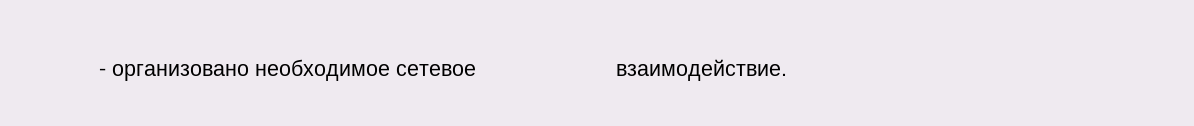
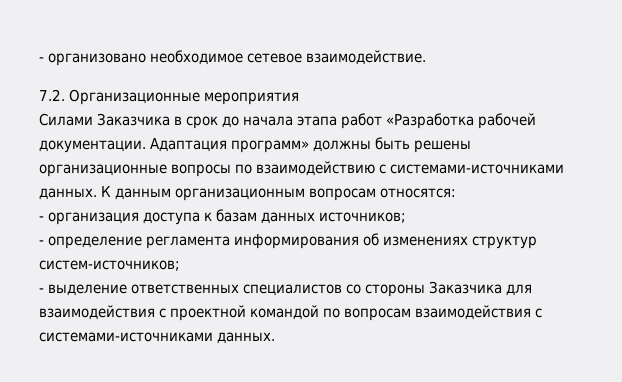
+ 7.2. Организационные мероприятия
+ Силами Заказчика в срок до начала этапа работ «Разработка рабочей документации. Адаптация программ» должны быть решены организационные вопросы по взаимодействию с системами-источниками данных. К данным организационным вопросам относятся:
+ - организация доступа к базам данных источников;
+ - определение регламента информирования об изменениях структур систем-источников;
+ - выделение ответственных специалистов со стороны Заказчика для взаимодействия с проектной командой по вопросам взаимодействия с системами-источниками данных.

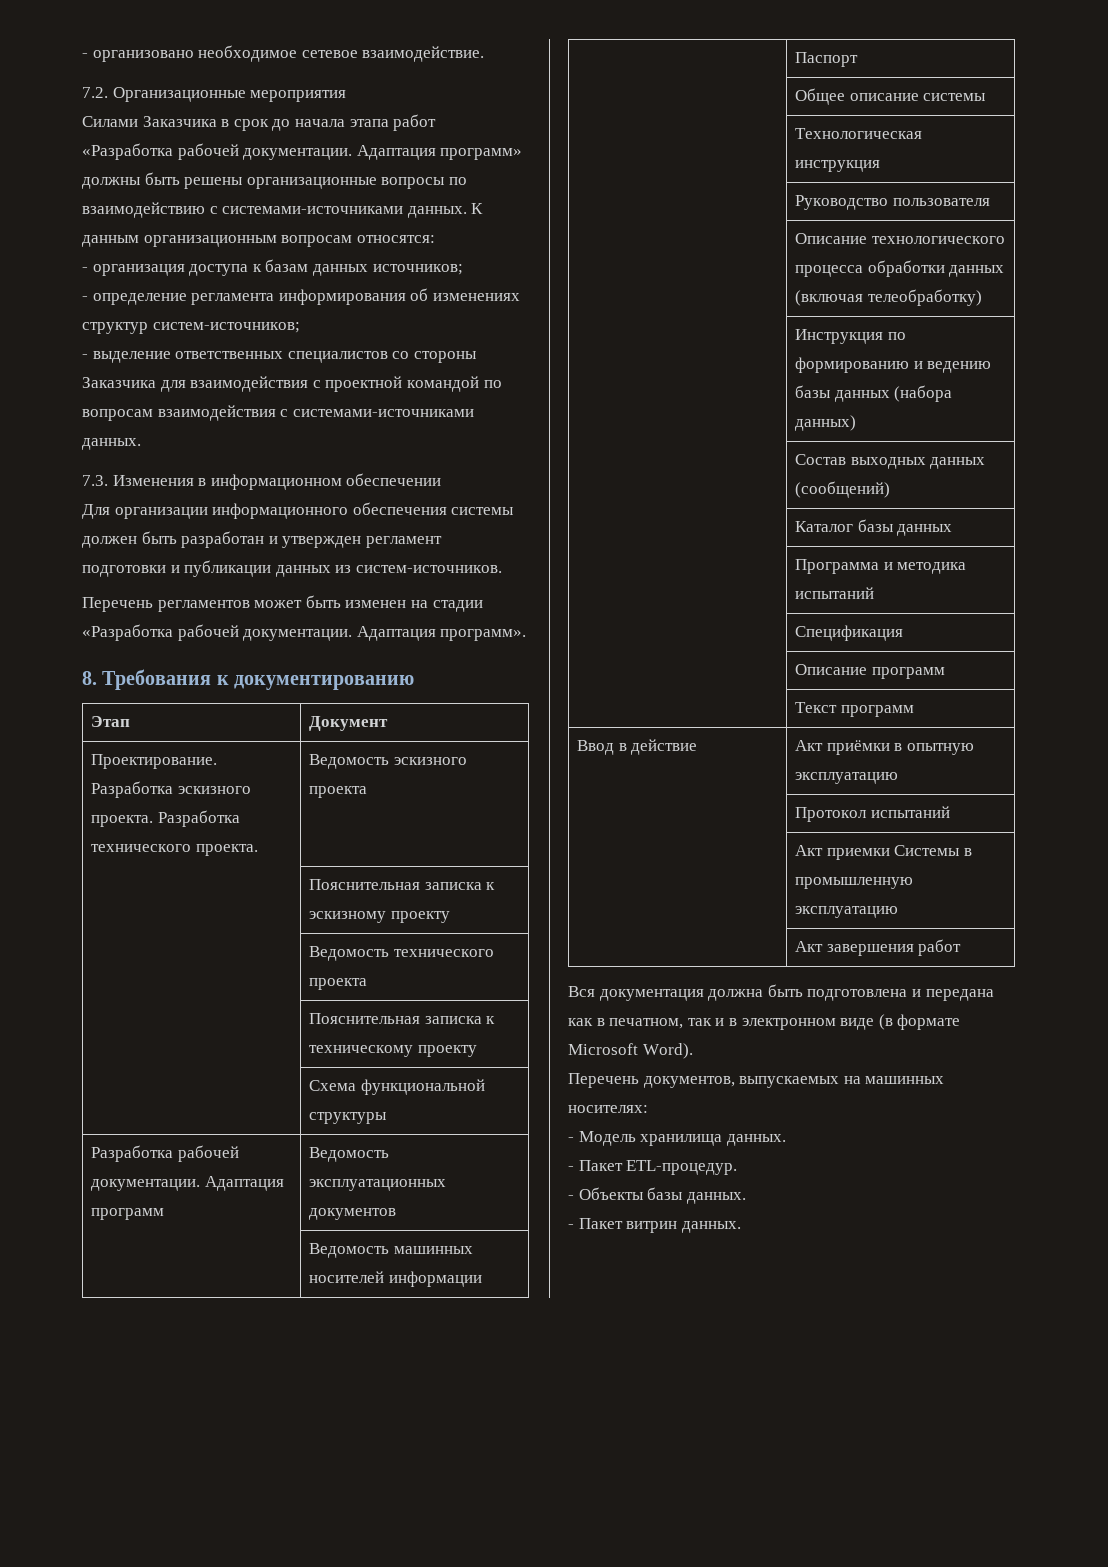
+ 7.3. Изменения в информационном обеспечении
+ Для организации информационного обеспечения системы должен быть разработан и утвержден регламент подготовки и публикации данных из систем-источников.
+ Перечень регламентов может быть изменен на стадии «Разработка рабочей документации. Адаптация программ».
+ 8. Требования к документированию
+ Этап | Документ
+ Проектирование. Разработка эскизного проекта. Разработка технического проекта. | Ведомость эскизного проекта
+ | Пояснительная записка к эскизному проекту
+ | Ведомость технического проекта
+ | Пояснительная записка к техническому проекту
+ | Схема функциональной структуры
+ Разработка рабочей документации. Адаптация программ | Ведомость эксплуатационных документов
+ | Ведомость машинных носителей информации
+ | Паспорт
+ | Общее описание системы
+ | Технологическая инструкция
+ | Руководство пользователя
+ | Описание технологического процесса обработки данных (включая телеобработку)
+ | Инструкция по формированию и ведению базы данных (набора данных)
+ | Состав выходных данных (сообщений)
+ | Каталог базы данных
+ | Программа и методика испытаний
+ | Спецификация
+ | Описание программ
+ | Текст программ
+ Ввод в действие | Акт приёмки в опытную эксплуатацию
+ | Протокол испытаний
+ | Акт приемки Системы в промышленную эксплуатацию
+ | Акт завершения работ
+ Вся документация должна быть подготовлена и передана как в печатном, так и в электронном виде (в формате Microsoft Word).
+ Перечень документов, выпускаемых на машинных носителях:
+ - Модель хранилища данных.
+ - Пакет ETL-процедур.
+ - Объекты базы данных.
+ - Пакет витрин данных.

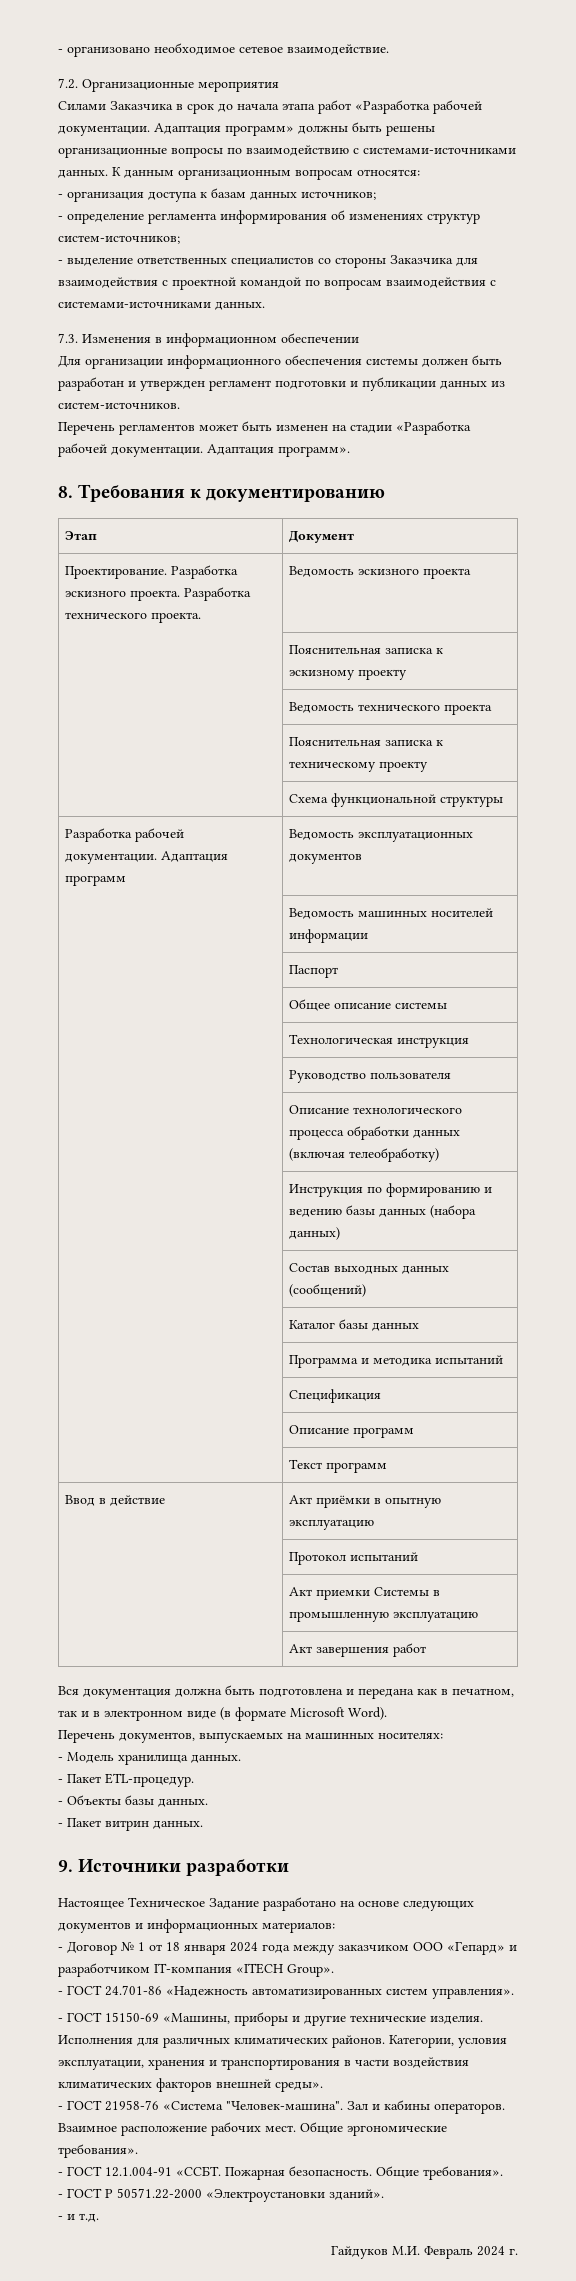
+ 9. Источники разработки
+ Настоящее Техническое Задание разработано на основе следующих документов и информационных материалов:
+ - Договор № 1 от 18 января 2024 года между заказчиком ООО «Гепард» и разработчиком IT-компания «ITECH Group».
+ - ГОСТ 24.701-86 «Надежность автоматизированных систем управления».
+ - ГОСТ 15150-69 «Машины, приборы и другие технические изделия. Исполнения для различных климатических районов. Категории, условия эксплуатации, хранения и транспортирования в части воздействия климатических факторов внешней среды».
+ - ГОСТ 21958-76 «Система "Человек-машина". Зал и кабины операторов. Взаимное расположение рабочих мест. Общие эргономические требования».
+ - ГОСТ 12.1.004-91 «ССБТ. Пожарная безопасность. Общие требования».
+ - ГОСТ Р 50571.22-2000 «Электроустановки зданий».
+ - и т.д.
+ Гайдуков М.И. Февраль 2024 г.

